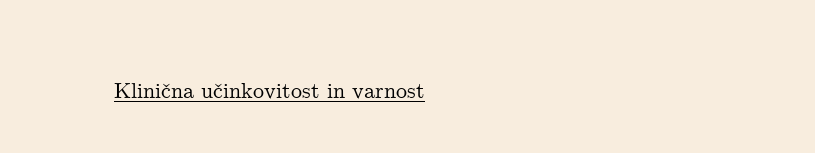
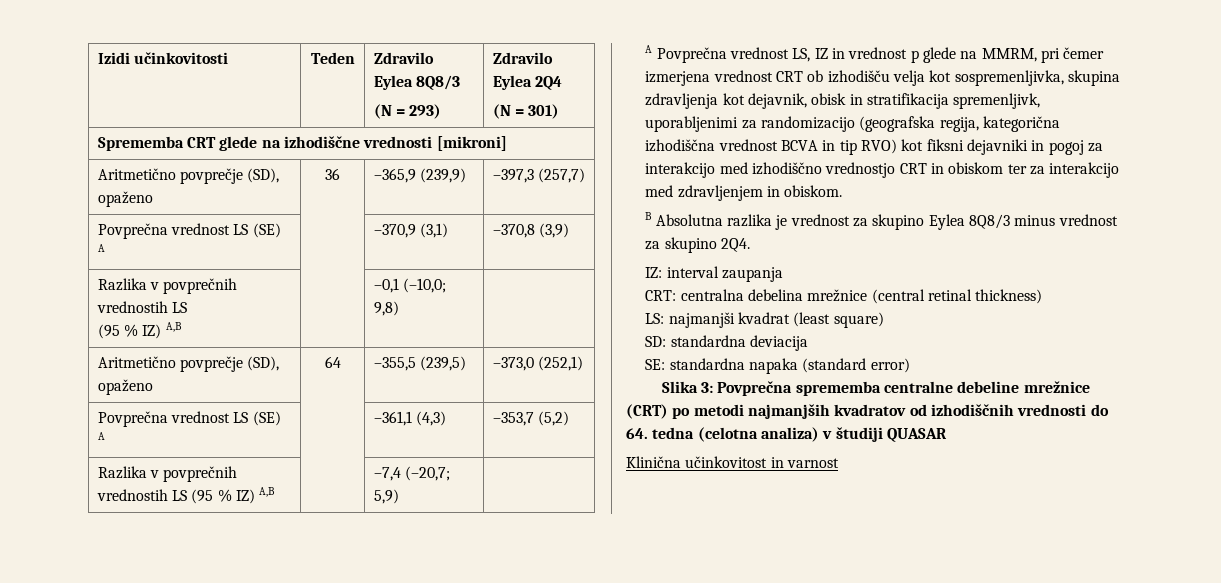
+ Izidi učinkovitosti | Teden | Zdravilo Eylea 8Q8/3
+ (N = 293) | Zdravilo Eylea 2Q4
+ (N = 301)
+ Sprememba CRT glede na izhodiščne vrednosti [mikroni]
+ Aritmetično povprečje (SD), opaženo | 36 | –365,9 (239,9) | –397,3 (257,7)
+ Povprečna vrednost LS (SE) A | | –370,9 (3,1) | –370,8 (3,9)
+ Razlika v povprečnih vrednostih LS
+ (95 % IZ) A,B | | –0,1 (–10,0; 9,8) |
+ Aritmetično povprečje (SD), opaženo | 64 | –355,5 (239,5) | –373,0 (252,1)
+ Povprečna vrednost LS (SE) A | | –361,1 (4,3) | –353,7 (5,2)
+ Razlika v povprečnih vrednostih LS (95 % IZ) A,B | | –7,4 (–20,7; 5,9) |
+ A Povprečna vrednost LS, IZ in vrednost p glede na MMRM, pri čemer izmerjena vrednost CRT ob izhodišču velja kot sospremenljivka, skupina zdravljenja kot dejavnik, obisk in stratifikacija spremenljivk, uporabljenimi za randomizacijo (geografska regija, kategorična izhodiščna vrednost BCVA in tip RVO) kot fiksni dejavniki in pogoj za interakcijo med izhodiščno vrednostjo CRT in obiskom ter za interakcijo med zdravljenjem in obiskom.
+ B Absolutna razlika je vrednost za skupino Eylea 8Q8/3 minus vrednost za skupino 2Q4.
+ IZ: interval zaupanja
+ CRT: centralna debelina mrežnice (central retinal thickness)
+ LS: najmanjši kvadrat (least square)
+ SD: standardna deviacija
+ SE: standardna napaka (standard error)
+ Slika 3: Povprečna sprememba centralne debeline mrežnice (CRT) po metodi najmanjših kvadratov od izhodiščnih vrednosti do 64. tedna (celotna analiza) v študiji QUASAR

